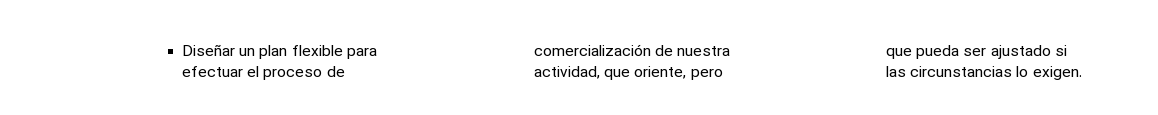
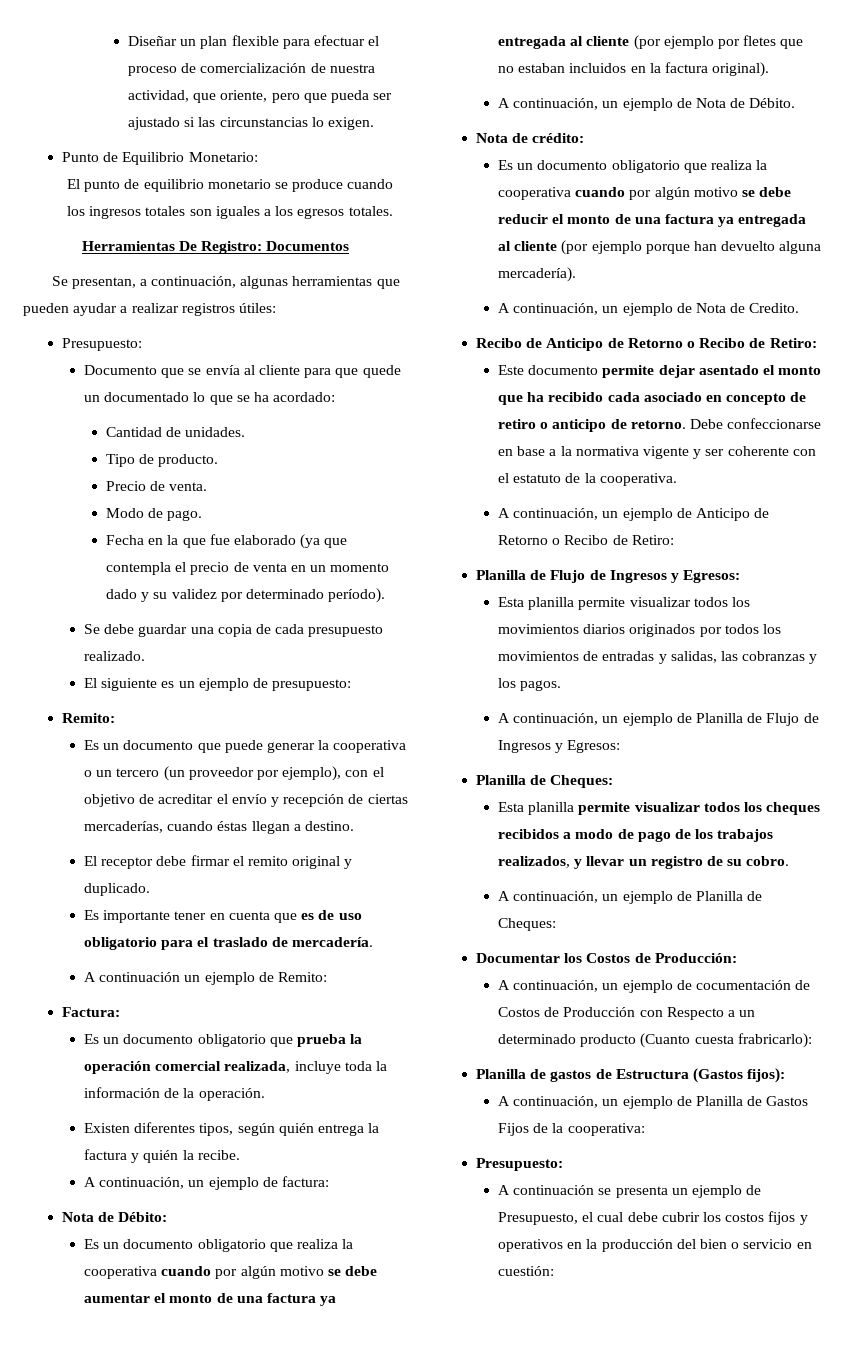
+ Punto de Equilibrio Monetario:
+ El punto de equilibrio monetario se produce cuando los ingresos totales son iguales a los egresos totales.
+ Herramientas De Registro: Documentos
+ Se presentan, a continuación, algunas herramientas que pueden ayudar a realizar registros útiles:
+ Presupuesto:
+ Documento que se envía al cliente para que quede un documentado lo que se ha acordado:
+ Cantidad de unidades.
+ Tipo de producto.
+ Precio de venta.
+ Modo de pago.
+ Fecha en la que fue elaborado (ya que contempla el precio de venta en un momento dado y su validez por determinado período).
+ Se debe guardar una copia de cada presupuesto realizado.
+ El siguiente es un ejemplo de presupuesto:
+ Remito:
+ Es un documento que puede generar la cooperativa o un tercero (un proveedor por ejemplo), con el objetivo de acreditar el envío y recepción de ciertas mercaderías, cuando éstas llegan a destino.
+ El receptor debe firmar el remito original y duplicado.
+ Es importante tener en cuenta que es de uso obligatorio para el traslado de mercadería.
+ A continuación un ejemplo de Remito:
+ Factura:
+ Es un documento obligatorio que prueba la operación comercial realizada, incluye toda la información de la operación.
+ Existen diferentes tipos, según quién entrega la factura y quién la recibe.
+ A continuación, un ejemplo de factura:
+ Nota de Débito:
+ Es un documento obligatorio que realiza la cooperativa cuando por algún motivo se debe aumentar el monto de una factura ya entregada al cliente (por ejemplo por fletes que no estaban incluidos en la factura original).
+ A continuación, un ejemplo de Nota de Débito.
+ Nota de crédito:
+ Es un documento obligatorio que realiza la cooperativa cuando por algún motivo se debe reducir el monto de una factura ya entregada al cliente (por ejemplo porque han devuelto alguna mercadería).
+ A continuación, un ejemplo de Nota de Credito.
+ Recibo de Anticipo de Retorno o Recibo de Retiro:
+ Este documento permite dejar asentado el monto que ha recibido cada asociado en concepto de retiro o anticipo de retorno. Debe confeccionarse en base a la normativa vigente y ser coherente con el estatuto de la cooperativa.
+ A continuación, un ejemplo de Anticipo de Retorno o Recibo de Retiro:
+ Planilla de Flujo de Ingresos y Egresos:
+ Esta planilla permite visualizar todos los movimientos diarios originados por todos los movimientos de entradas y salidas, las cobranzas y los pagos.
+ A continuación, un ejemplo de Planilla de Flujo de Ingresos y Egresos:
+ Planilla de Cheques:
+ Esta planilla permite visualizar todos los cheques recibidos a modo de pago de los trabajos realizados, y llevar un registro de su cobro.
+ A continuación, un ejemplo de Planilla de Cheques:
+ Documentar los Costos de Producción:
+ A continuación, un ejemplo de cocumentación de Costos de Producción con Respecto a un determinado producto (Cuanto cuesta frabricarlo):
+ Planilla de gastos de Estructura (Gastos fijos):
+ A continuación, un ejemplo de Planilla de Gastos Fijos de la cooperativa:
+ Presupuesto:
+ A continuación se presenta un ejemplo de Presupuesto, el cual debe cubrir los costos fijos y operativos en la producción del bien o servicio en cuestión:

